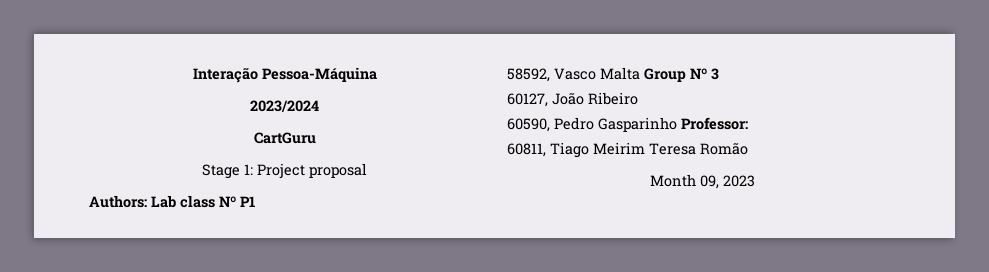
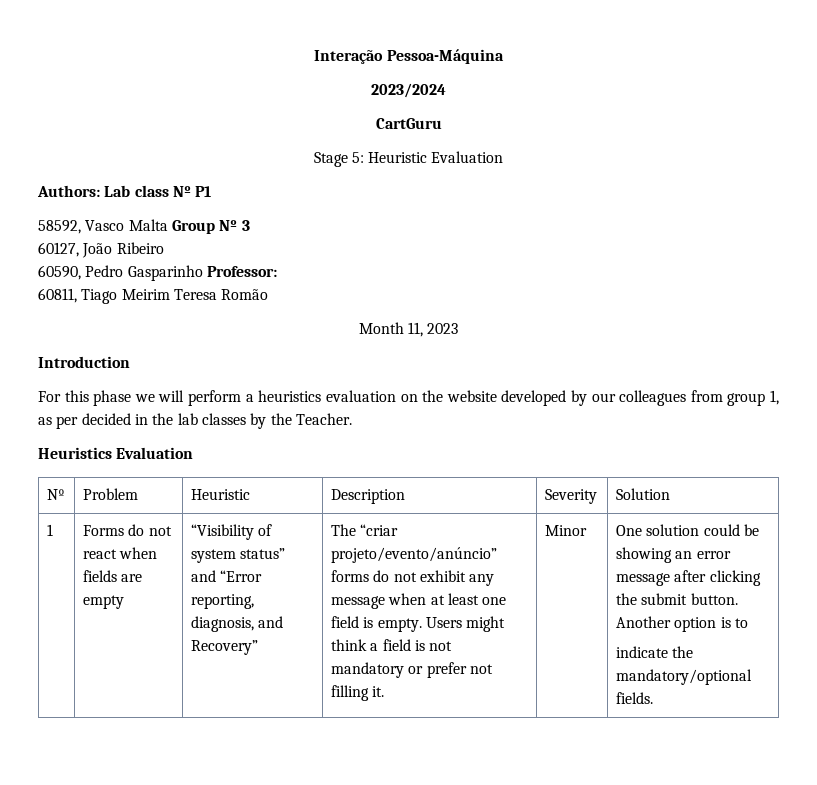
- Stage 1: Project proposal
+ Stage 5: Heuristic Evaluation
- Month 09, 2023
+ Month 11, 2023
+ Introduction
+ For this phase we will perform a heuristics evaluation on the website developed by our colleagues from group 1, as per decided in the lab classes by the Teacher.
+ Heuristics Evaluation
+ Nº | Problem | Heuristic | Description | Severity | Solution
+ 1 | Forms do not react when fields are empty | “Visibility of system status” and “Error reporting, diagnosis, and Recovery” | The “criar projeto/evento/anúncio” forms do not exhibit any message when at least one field is empty. Users might think a field is not mandatory or prefer not filling it. | Minor | One solution could be showing an error message after clicking the submit button. Another option is to
+ indicate the mandatory/optional fields.

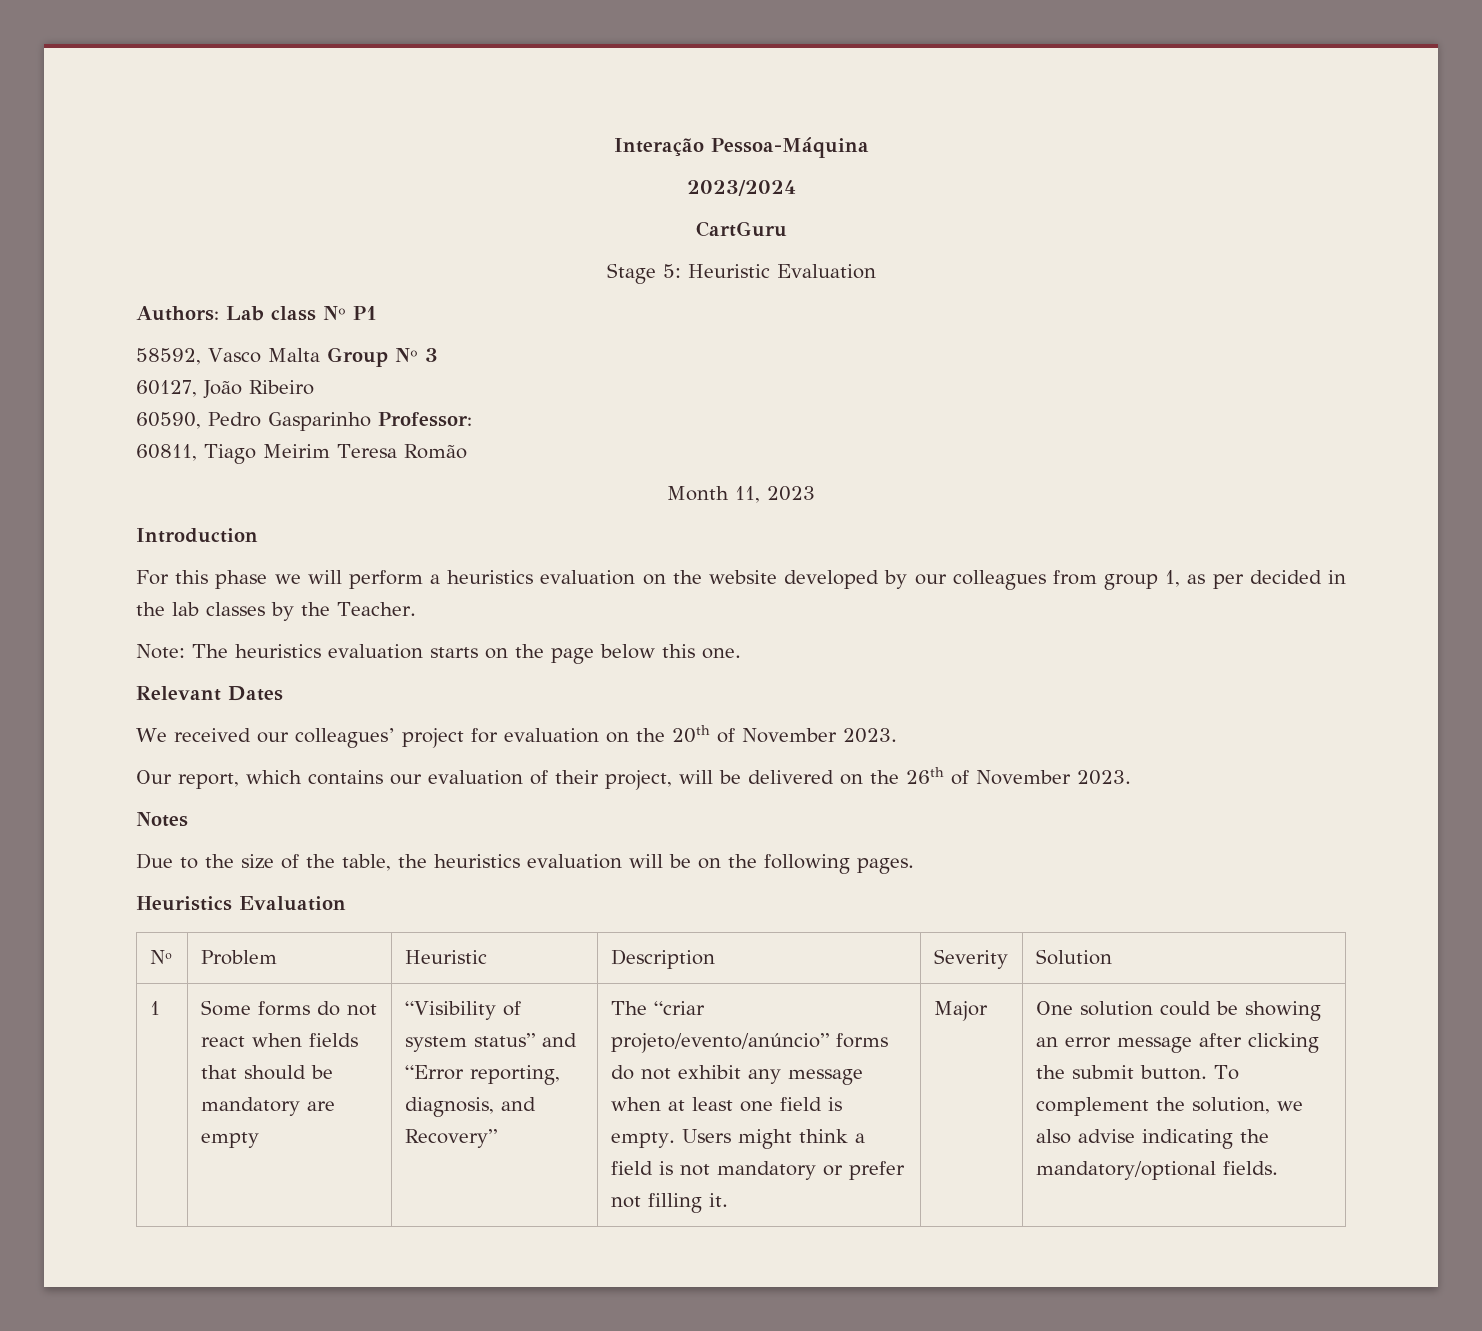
+ Note: The heuristics evaluation starts on the page below this one.
+ Relevant Dates
+ We received our colleagues’ project for evaluation on the 20th of November 2023.
+ Our report, which contains our evaluation of their project, will be delivered on the 26th of November 2023.
+ Notes
+ Due to the size of the table, the heuristics evaluation will be on the following pages.
- Forms do not react when fields are empty
+ Some forms do not react when fields that should be mandatory are empty
- Minor
+ Major
- Another option is to
- indicate the mandatory/optional fields.
+ To complement the solution, we also advise indicating the mandatory/optional fields.

